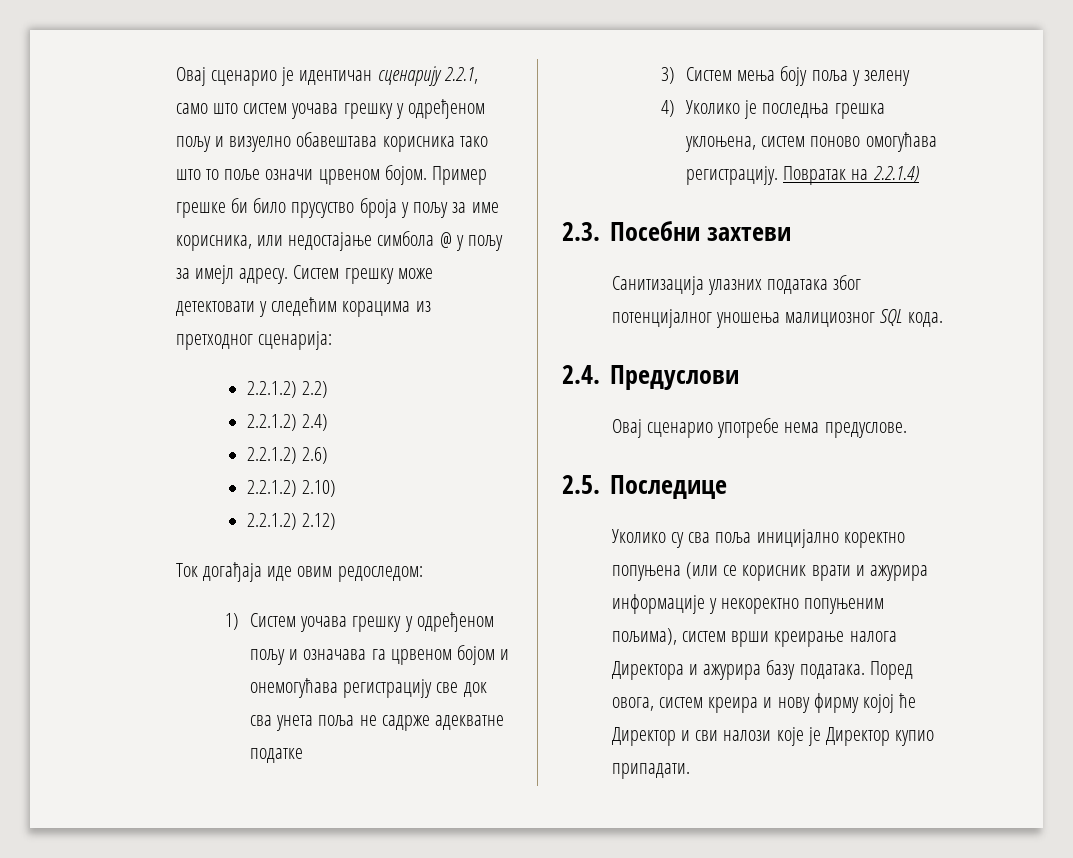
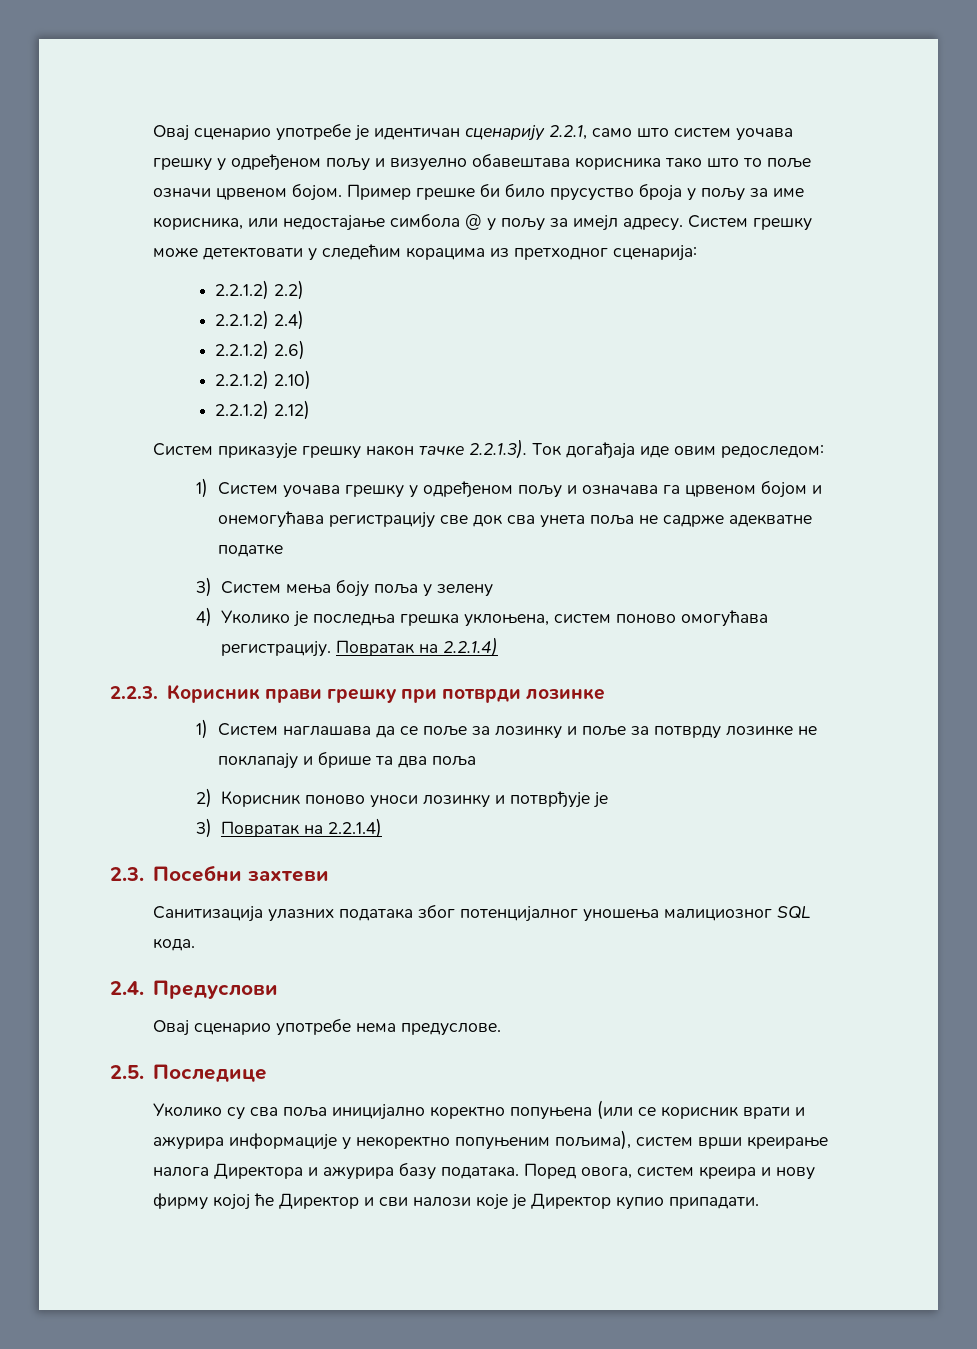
- Овај сценарио је идентичан сценарију 2.2.1, само што систем уочава грешку у одређеном пољу и визуелно обавештава корисника тако што то поље означи црвеном бојом.
+ Овај сценарио употребе је идентичан сценарију 2.2.1, само што систем уочава грешку у одређеном пољу и визуелно обавештава корисника тако што то поље означи црвеном бојом.
- Ток догађаја иде овим редоследом:
+ Систем приказује грешку након тачке 2.2.1.3). Ток догађаја иде овим редоследом:
+ 2.2.3. Корисник прави грешку при потврди лозинке
+ 1) Систем наглашава да се поље за лозинку и поље за потврду лозинке не поклапају и брише та два поља
+ 2) Корисник поново уноси лозинку и потврђује је
+ 3) Повратак на 2.2.1.4)

